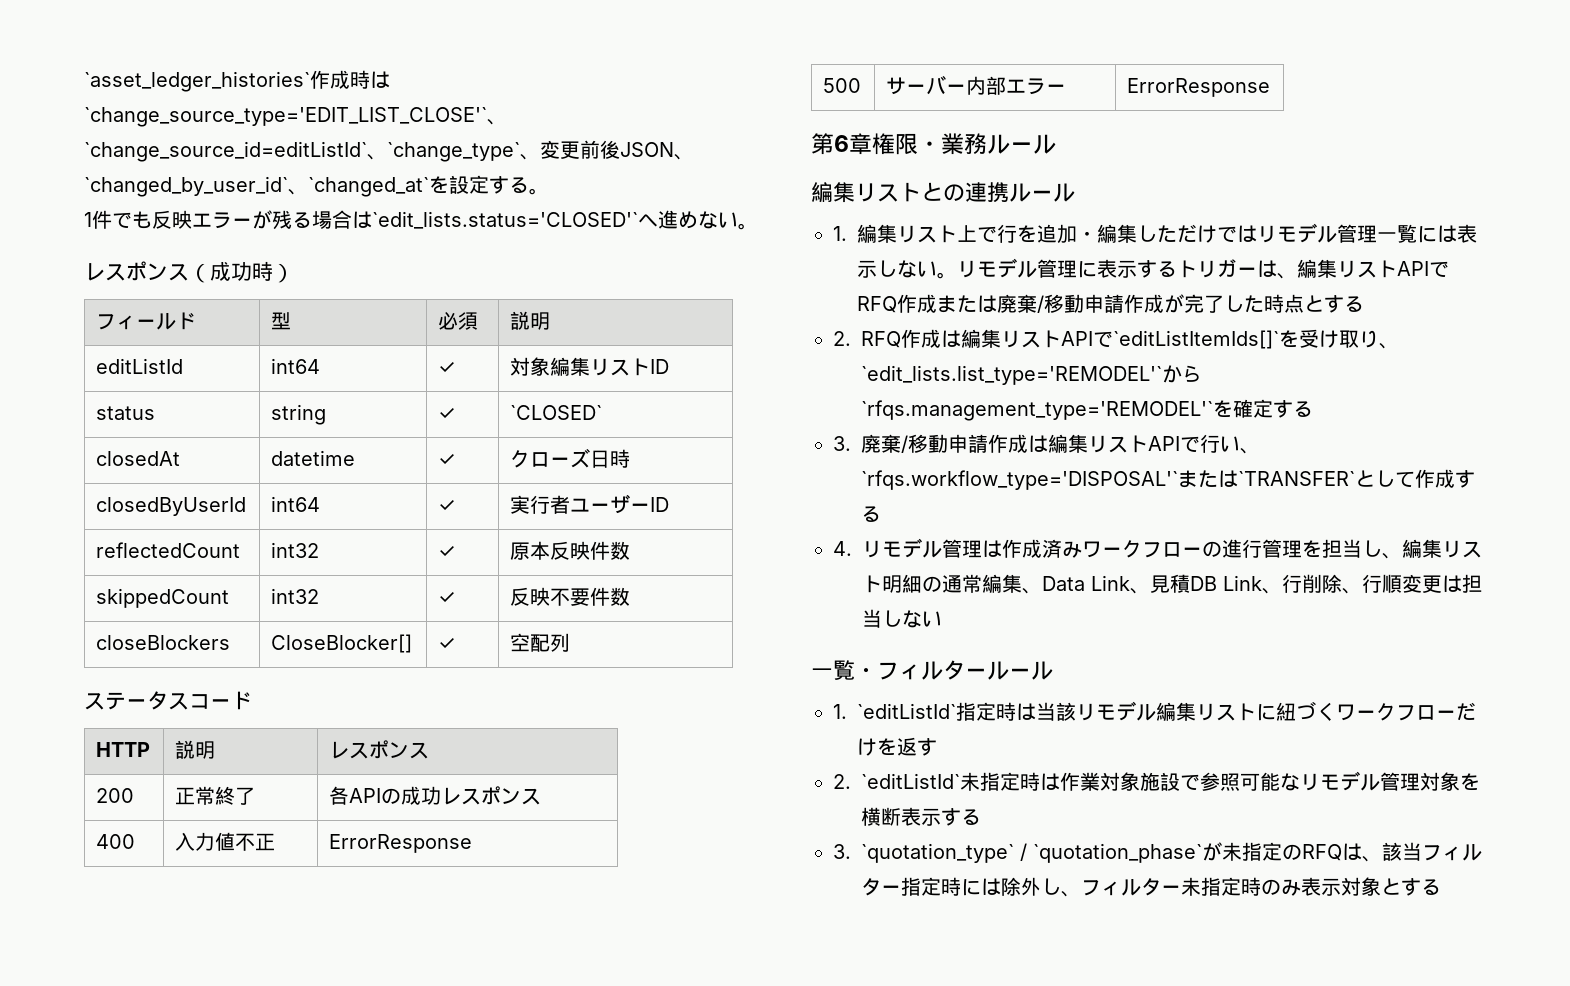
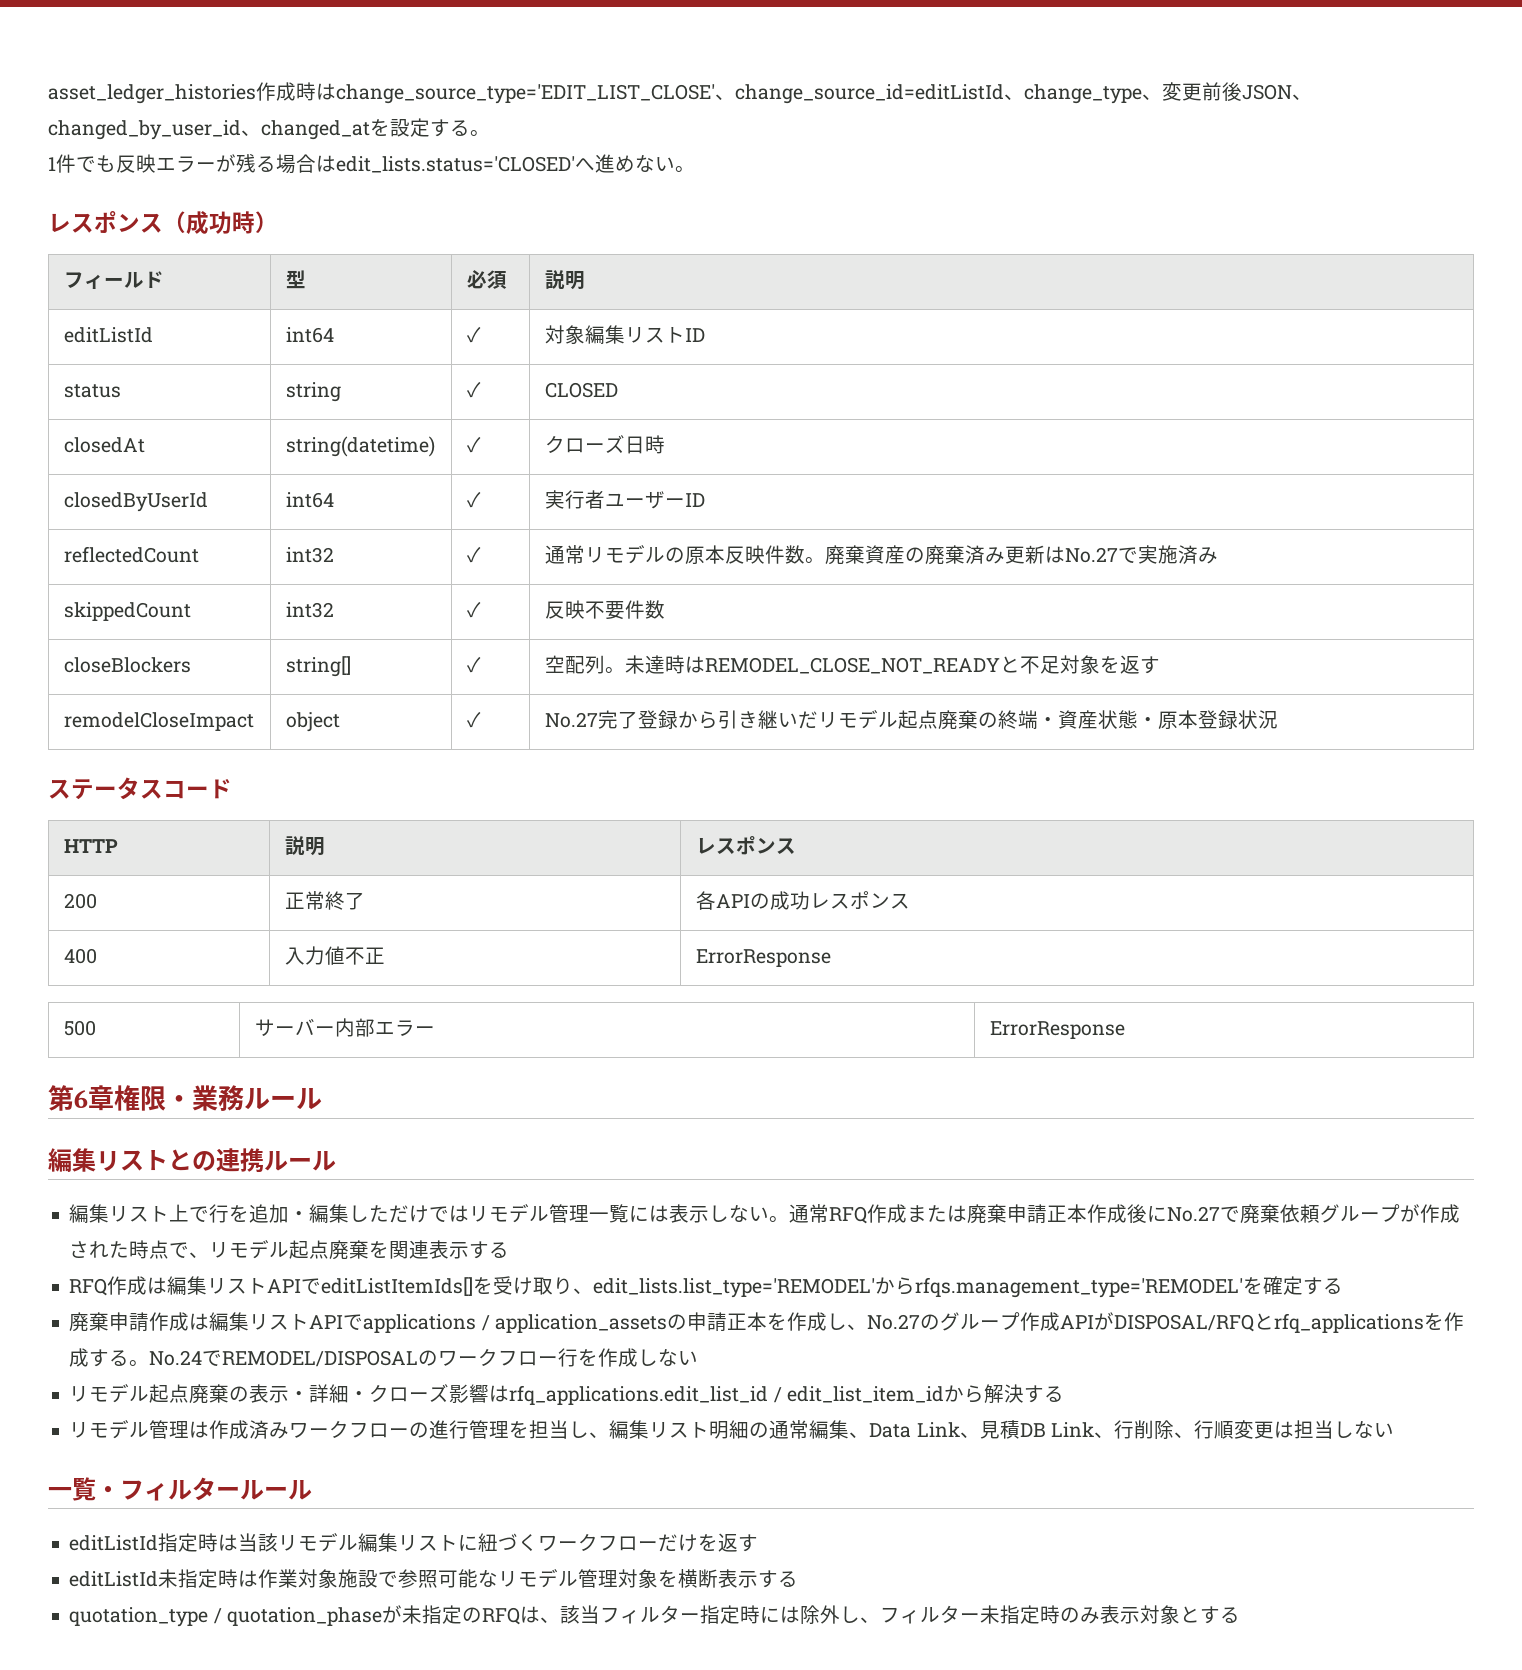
- `asset_ledger_histories`作成時は`change_source_type='EDIT_LIST_CLOSE'`、`change_source_id=editListId`、`change_type`、変更前後JSON、`changed_by_user_id`、`changed_at`を設定する。
+ asset_ledger_histories作成時はchange_source_type='EDIT_LIST_CLOSE'、change_source_id=editListId、change_type、変更前後JSON、changed_by_user_id、changed_atを設定する。
- 1件でも反映エラーが残る場合は`edit_lists.status='CLOSED'`へ進めない。
+ 1件でも反映エラーが残る場合はedit_lists.status='CLOSED'へ進めない。
- status | string | ✓ | `CLOSED`
+ status | string | ✓ | CLOSED
- closedAt | datetime | ✓ | クローズ日時
+ closedAt | string(datetime) | ✓ | クローズ日時
- reflectedCount | int32 | ✓ | 原本反映件数
+ reflectedCount | int32 | ✓ | 通常リモデルの原本反映件数。廃棄資産の廃棄済み更新はNo.27で実施済み
- closeBlockers | CloseBlocker[] | ✓ | 空配列
+ closeBlockers | string[] | ✓ | 空配列。未達時はREMODEL_CLOSE_NOT_READYと不足対象を返す
+ remodelCloseImpact | object | ✓ | No.27完了登録から引き継いだリモデル起点廃棄の終端・資産状態・原本登録状況
- 1.編集リスト上で行を追加・編集しただけではリモデル管理一覧には表示しない。
+ 編集リスト上で行を追加・編集しただけではリモデル管理一覧には表示しない。
- リモデル管理に表示するトリガーは、編集リストAPIでRFQ作成または廃棄/移動申請作成が完了した時点とする
- 2. RFQ作成は編集リストAPIで`editListItemIds[]`を受け取り、`edit_lists.list_type='REMODEL'`から`rfqs.management_type='REMODEL'`を確定する
+ 通常RFQ作成または廃棄申請正本作成後にNo.27で廃棄依頼グループが作成された時点で、リモデル起点廃棄を関連表示する
+ RFQ作成は編集リストAPIでeditListItemIds[]を受け取り、edit_lists.list_type='REMODEL'からrfqs.management_type='REMODEL'を確定する
- 3.廃棄/移動申請作成は編集リストAPIで行い、`rfqs.workflow_type='DISPOSAL'`または`TRANSFER`として作成する
- 4.リモデル管理は作成済みワークフローの進行管理を担当し、編集リスト明細の通常編集、Data Link、見積DB Link、行削除、行順変更は担当しない
+ 廃棄申請作成は編集リストAPIでapplications / application_assetsの申請正本を作成し、No.27のグループ作成APIがDISPOSAL/RFQとrfq_applicationsを作成する。No.24でREMODEL/DISPOSALのワークフロー行を作成しない
+ リモデル起点廃棄の表示・詳細・クローズ影響はrfq_applications.edit_list_id / edit_list_item_idから解決する
+ リモデル管理は作成済みワークフローの進行管理を担当し、編集リスト明細の通常編集、Data Link、見積DB Link、行削除、行順変更は担当しない
- 1. `editListId`指定時は当該リモデル編集リストに紐づくワークフローだけを返す
+ editListId指定時は当該リモデル編集リストに紐づくワークフローだけを返す
- 2. `editListId`未指定時は作業対象施設で参照可能なリモデル管理対象を横断表示する
+ editListId未指定時は作業対象施設で参照可能なリモデル管理対象を横断表示する
- 3. `quotation_type` / `quotation_phase`が未指定のRFQは、該当フィルター指定時には除外し、フィルター未指定時のみ表示対象とする
+ quotation_type / quotation_phaseが未指定のRFQは、該当フィルター指定時には除外し、フィルター未指定時のみ表示対象とする

